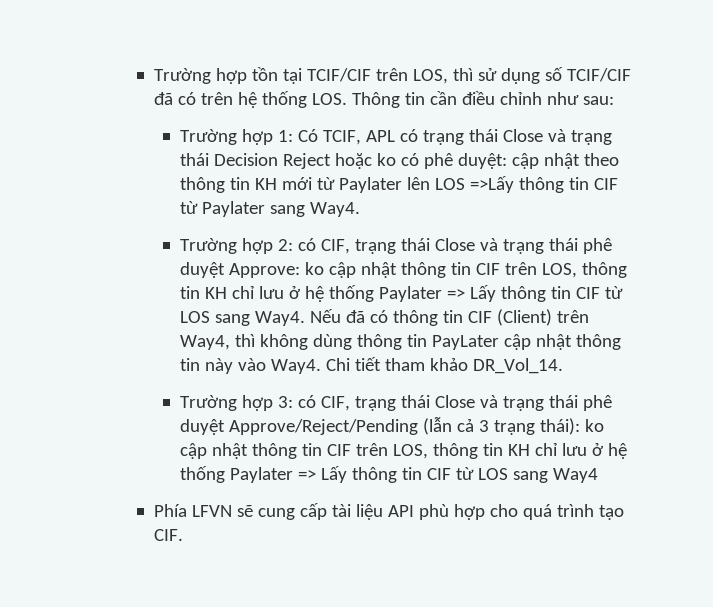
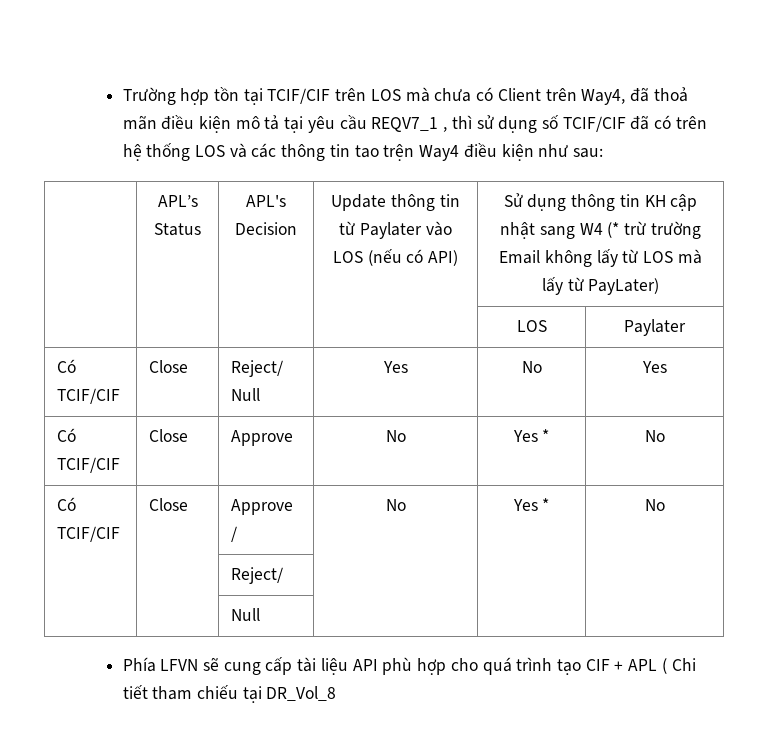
- Trường hợp tồn tại TCIF/CIF trên LOS, thì sử dụng số TCIF/CIF đã có trên hệ thống LOS. Thông tin cần điều chỉnh như sau:
- Trường hợp 1: Có TCIF, APL có trạng thái Close và trạng thái Decision Reject hoặc ko có phê duyệt: cập nhật theo thông tin KH mới từ Paylater lên LOS =>Lấy thông tin CIF từ Paylater sang Way4.
- Trường hợp 2: có CIF, trạng thái Close và trạng thái phê duyệt Approve: ko cập nhật thông tin CIF trên LOS, thông tin KH chỉ lưu ở hệ thống Paylater => Lấy thông tin CIF từ LOS sang Way4. Nếu đã có thông tin CIF (Client) trên Way4, thì không dùng thông tin PayLater cập nhật thông tin này vào Way4. Chi tiết tham khảo DR_Vol_14.
- Trường hợp 3: có CIF, trạng thái Close và trạng thái phê duyệt Approve/Reject/Pending (lẫn cả 3 trạng thái): ko cập nhật thông tin CIF trên LOS, thông tin KH chỉ lưu ở hệ thống Paylater => Lấy thông tin CIF từ LOS sang Way4
+ Trường hợp tồn tại TCIF/CIF trên LOS mà chưa có Client trên Way4, đã thoả mãn điều kiện mô tả tại yêu cầu REQV7_1 , thì sử dụng số TCIF/CIF đã có trên hệ thống LOS và các thông tin tao trện Way4 điều kiện như sau:
+ | APL’s Status | APL's Decision | Update thông tin từ Paylater vào LOS (nếu có API) | Sử dụng thông tin KH cập nhật sang W4 (* trừ trường Email không lấy từ LOS mà lấy từ PayLater)
+ | | | | LOS | Paylater
+ Có TCIF/CIF | Close | Reject/ Null | Yes | No | Yes
+ Có TCIF/CIF | Close | Approve | No | Yes * | No
+ Có TCIF/CIF | Close | Approve / | No | Yes * | No
+ | | Reject/ | | |
+ | | Null | | |
- Phía LFVN sẽ cung cấp tài liệu API phù hợp cho quá trình tạo CIF.
+ Phía LFVN sẽ cung cấp tài liệu API phù hợp cho quá trình tạo CIF + APL ( Chi tiết tham chiếu tại DR_Vol_8

